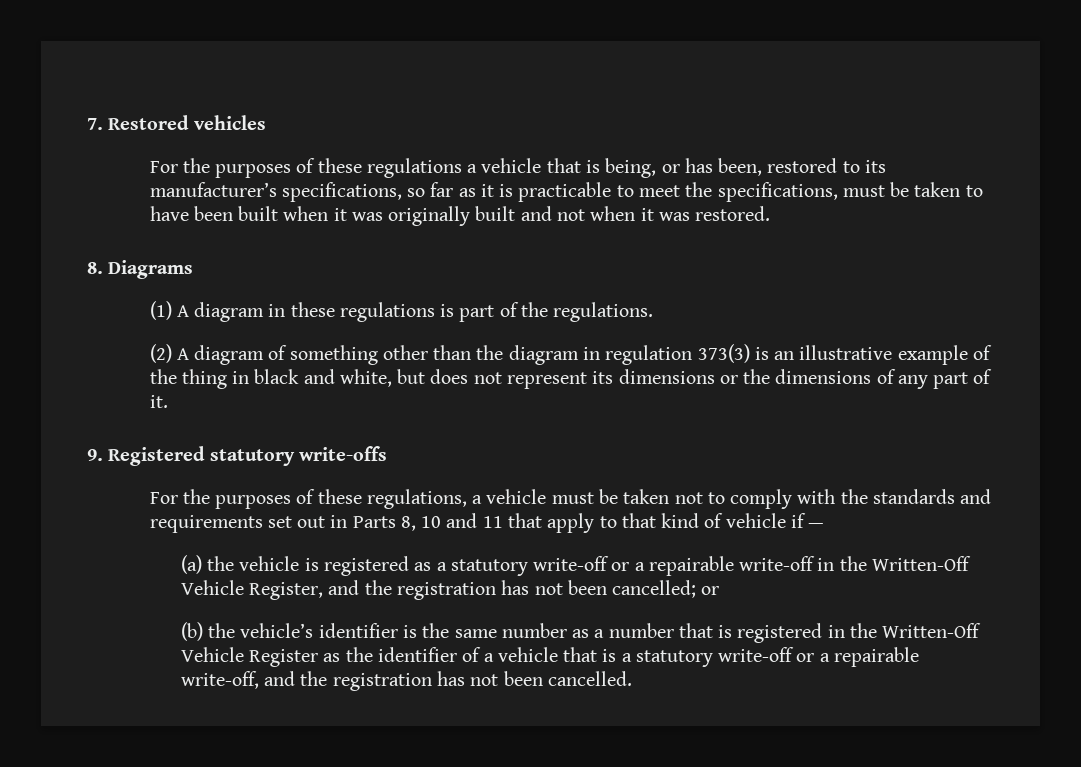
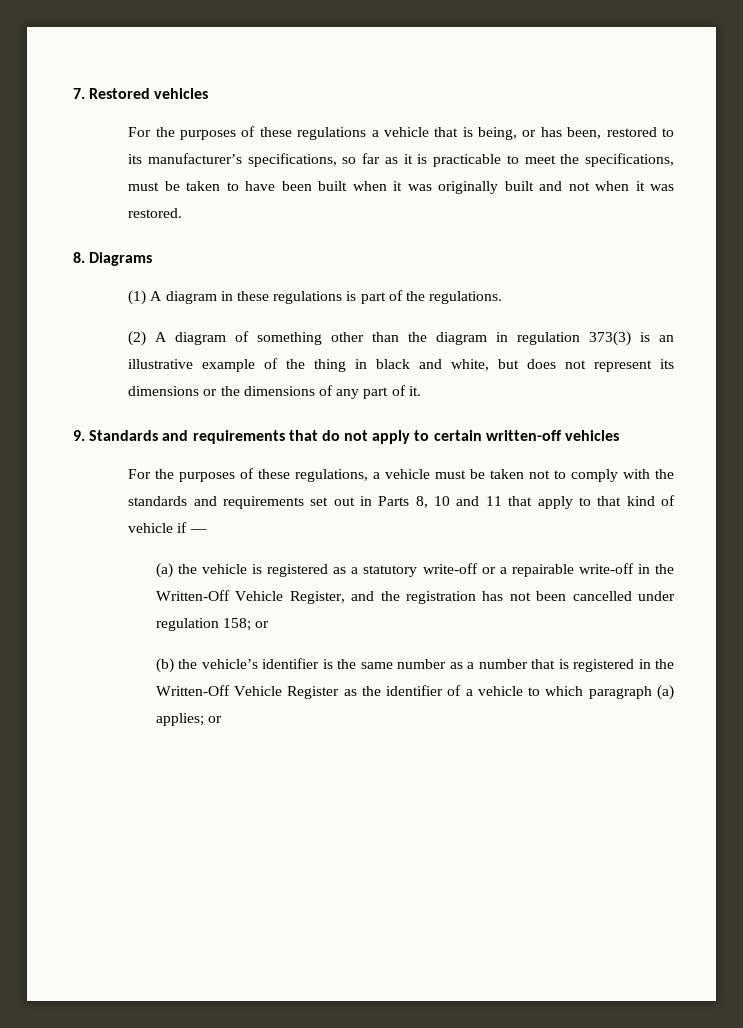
- 9. Registered statutory write-offs
+ 9. Standards and requirements that do not apply to certain written-off vehicles
- (a) the vehicle is registered as a statutory write-off or a repairable write-off in the Written-Off Vehicle Register, and the registration has not been cancelled; or
+ (a) the vehicle is registered as a statutory write-off or a repairable write-off in the Written-Off Vehicle Register, and the registration has not been cancelled under regulation 158; or
- (b) the vehicle’s identifier is the same number as a number that is registered in the Written-Off Vehicle Register as the identifier of a vehicle that is a statutory write-off or a repairable write-off, and the registration has not been cancelled.
+ (b) the vehicle’s identifier is the same number as a number that is registered in the Written-Off Vehicle Register as the identifier of a vehicle to which paragraph (a) applies; or

